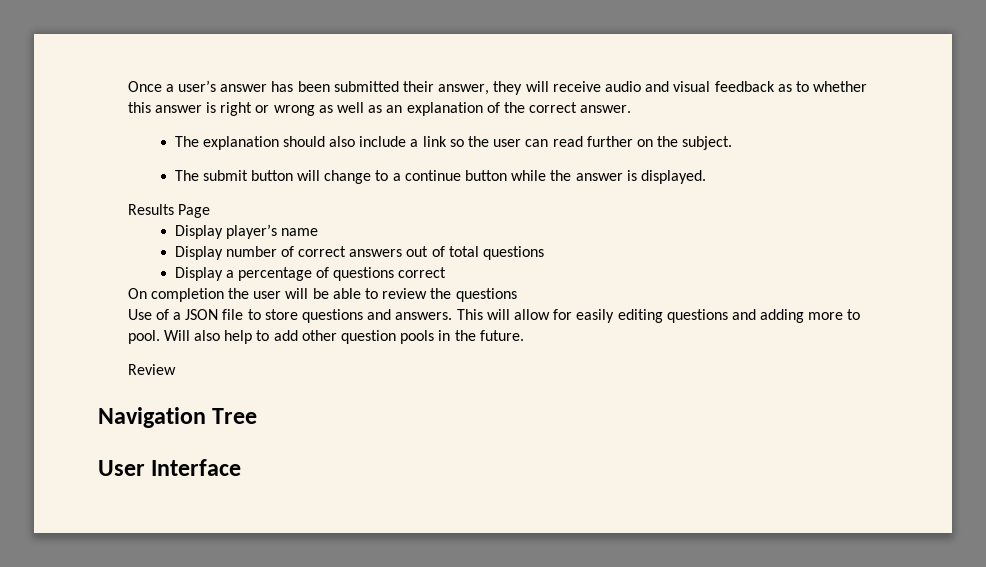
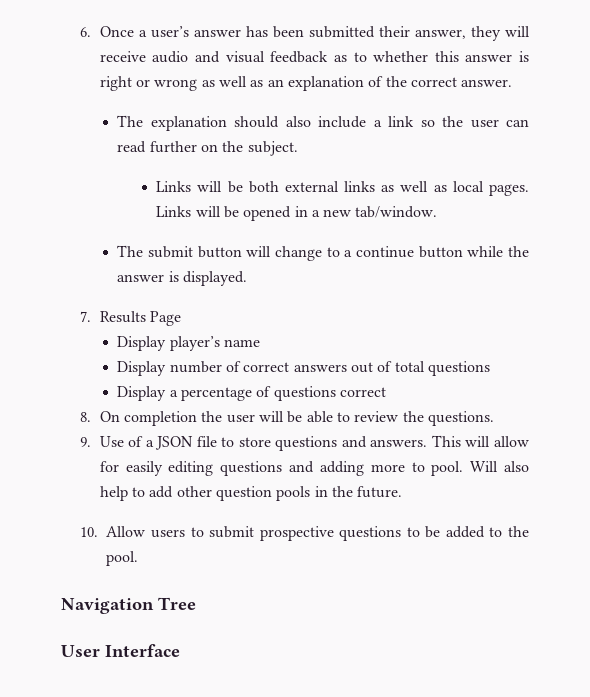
- Once a user’s answer has been submitted their answer, they will receive audio and visual feedback as to whether this answer is right or wrong as well as an explanation of the correct answer.
+ 6. Once a user’s answer has been submitted their answer, they will receive audio and visual feedback as to whether this answer is right or wrong as well as an explanation of the correct answer.
+ Links will be both external links as well as local pages. Links will be opened in a new tab/window.
- Results Page
+ 7. Results Page
- On completion the user will be able to review the questions
- Use of a JSON file to store questions and answers.
+ 8. On completion the user will be able to review the questions.
+ 9. Use of a JSON file to store questions and answers.
- Review
+ 10. Allow users to submit prospective questions to be added to the pool.

